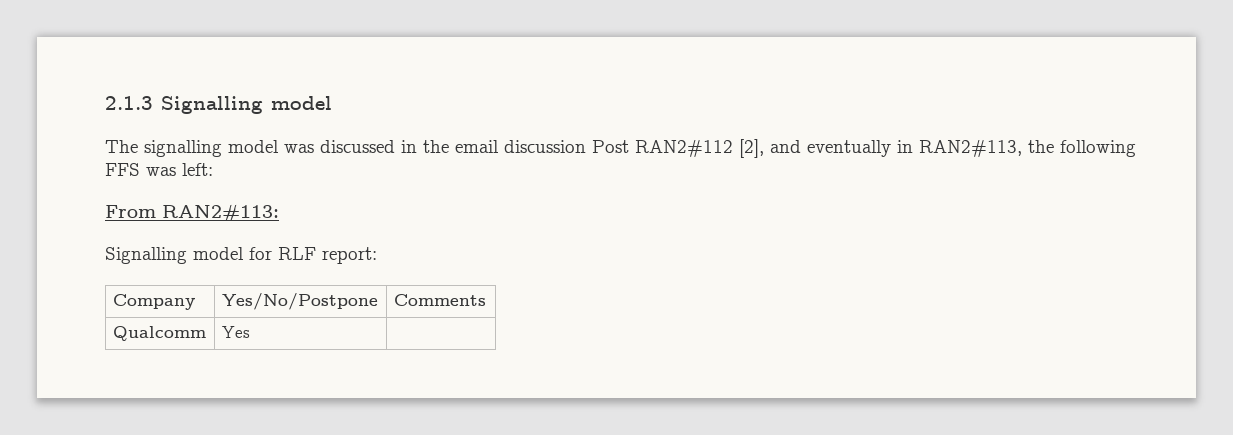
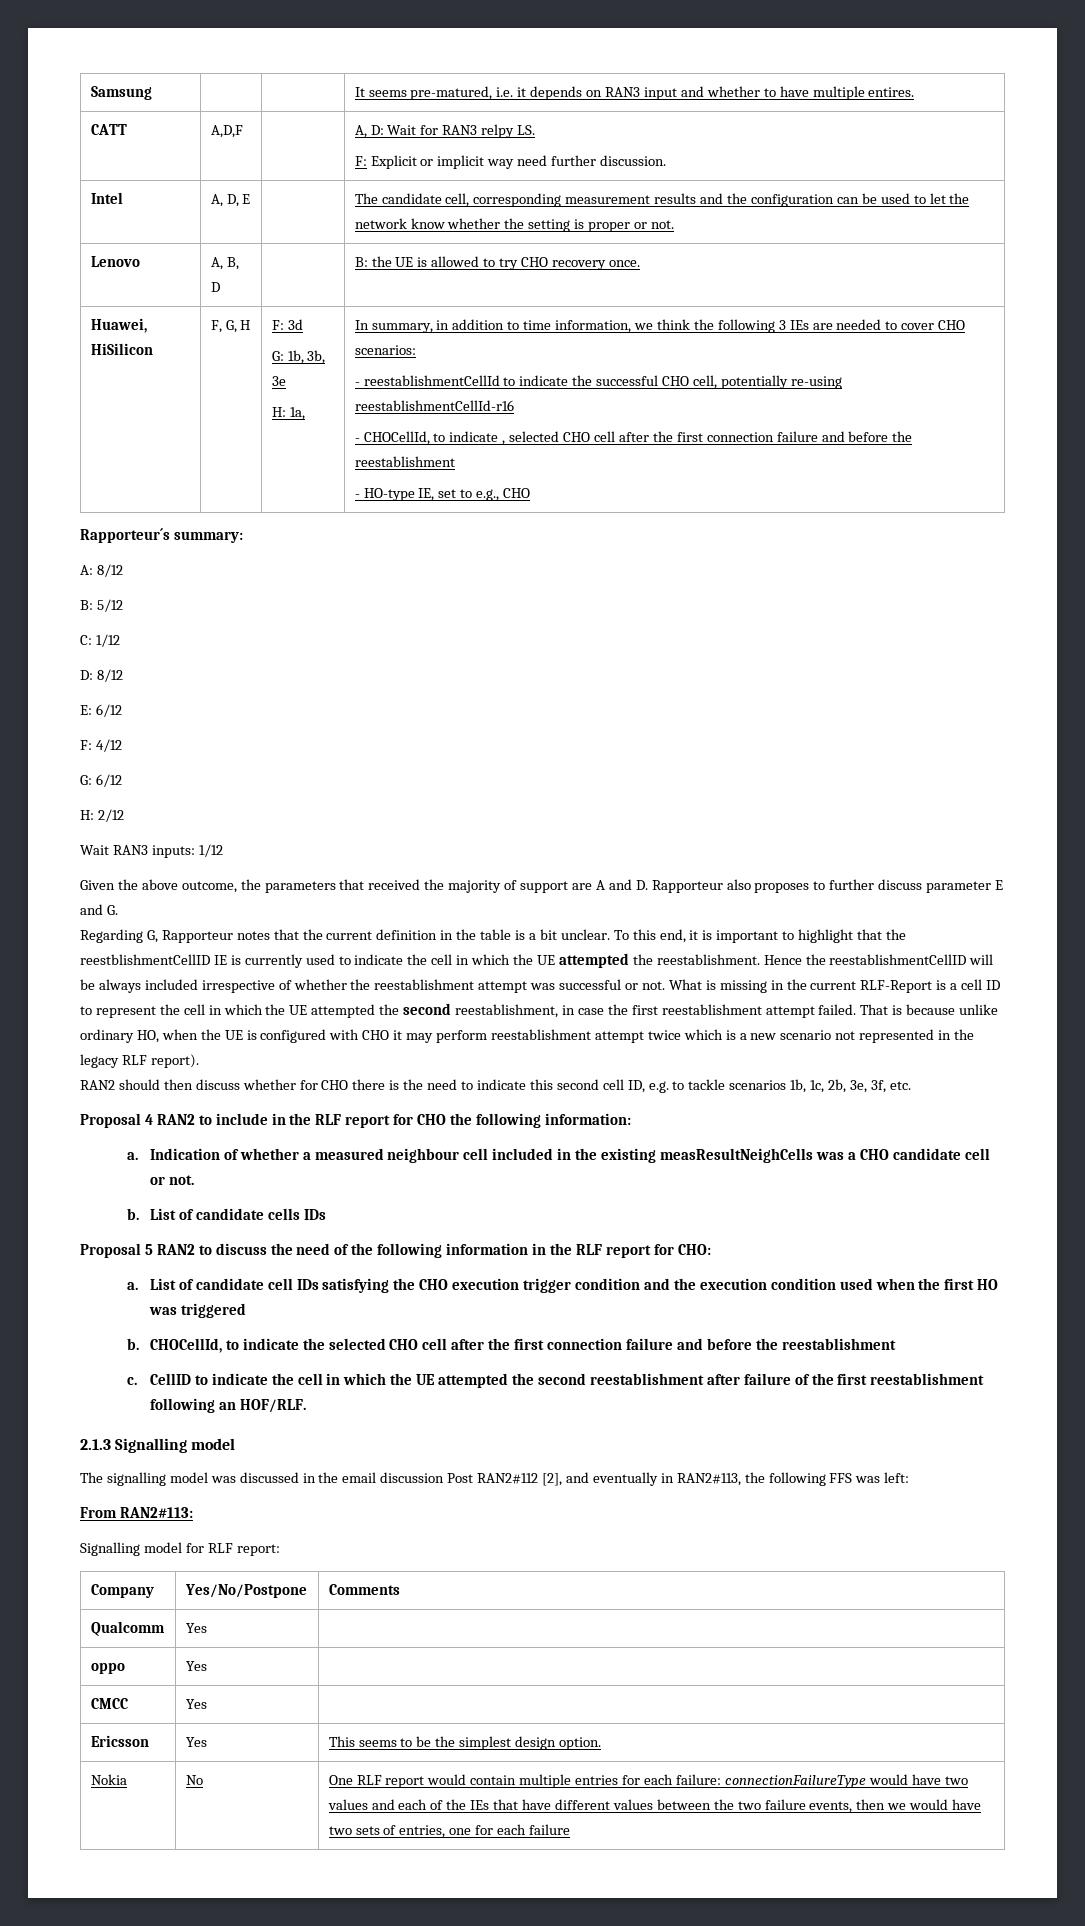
+ Samsung | | | It seems pre-matured, i.e. it depends on RAN3 input and whether to have multiple entires.
+ CATT | A,D,F | | A, D: Wait for RAN3 relpy LS.
+ F: Explicit or implicit way need further discussion.
+ Intel | A, D, E | | The candidate cell, corresponding measurement results and the configuration can be used to let the network know whether the setting is proper or not.
+ Lenovo | A, B, D | | B: the UE is allowed to try CHO recovery once.
+ Huawei, HiSilicon | F, G, H | F: 3d
+ G: 1b, 3b, 3e
+ H: 1a, | In summary, in addition to time information, we think the following 3 IEs are needed to cover CHO scenarios:
+ - reestablishmentCellId to indicate the successful CHO cell, potentially re-using reestablishmentCellId-r16
+ - CHOCellId, to indicate , selected CHO cell after the first connection failure and before the reestablishment
+ - HO-type IE, set to e.g., CHO
+ Rapporteur´s summary:
+ A: 8/12
+ B: 5/12
+ C: 1/12
+ D: 8/12
+ E: 6/12
+ F: 4/12
+ G: 6/12
+ H: 2/12
+ Wait RAN3 inputs: 1/12
+ Given the above outcome, the parameters that received the majority of support are A and D. Rapporteur also proposes to further discuss parameter E and G.
+ Regarding G, Rapporteur notes that the current definition in the table is a bit unclear. To this end, it is important to highlight that the reestblishmentCellID IE is currently used to indicate the cell in which the UE attempted the reestablishment. Hence the reestablishmentCellID will be always included irrespective of whether the reestablishment attempt was successful or not. What is missing in the current RLF-Report is a cell ID to represent the cell in which the UE attempted the second reestablishment, in case the first reestablishment attempt failed. That is because unlike ordinary HO, when the UE is configured with CHO it may perform reestablishment attempt twice which is a new scenario not represented in the legacy RLF report).
+ RAN2 should then discuss whether for CHO there is the need to indicate this second cell ID, e.g. to tackle scenarios 1b, 1c, 2b, 3e, 3f, etc.
+ Proposal 4 RAN2 to include in the RLF report for CHO the following information:
+ a. Indication of whether a measured neighbour cell included in the existing measResultNeighCells was a CHO candidate cell or not.
+ b. List of candidate cells IDs
+ Proposal 5 RAN2 to discuss the need of the following information in the RLF report for CHO:
+ a. List of candidate cell IDs satisfying the CHO execution trigger condition and the execution condition used when the first HO was triggered
+ b. CHOCellId, to indicate the selected CHO cell after the first connection failure and before the reestablishment
+ c. CellID to indicate the cell in which the UE attempted the second reestablishment after failure of the first reestablishment following an HOF/RLF.
+ oppo | Yes |
+ CMCC | Yes |
+ Ericsson | Yes | This seems to be the simplest design option.
+ Nokia | No | One RLF report would contain multiple entries for each failure: connectionFailureType would have two values and each of the IEs that have different values between the two failure events, then we would have two sets of entries, one for each failure

